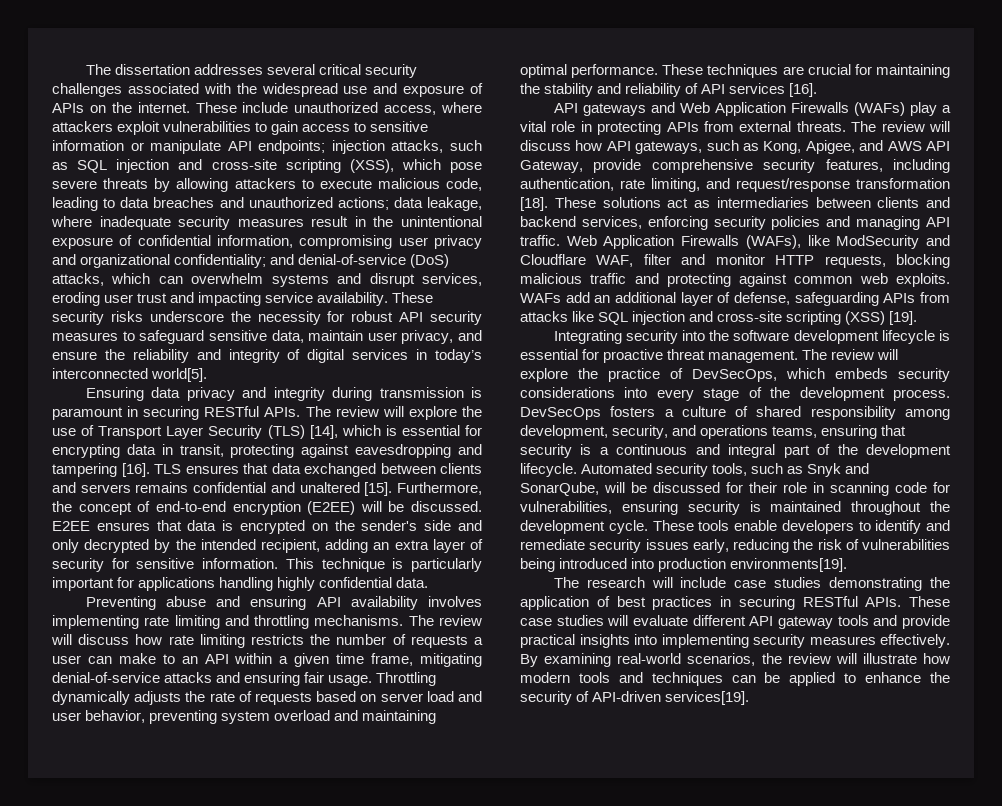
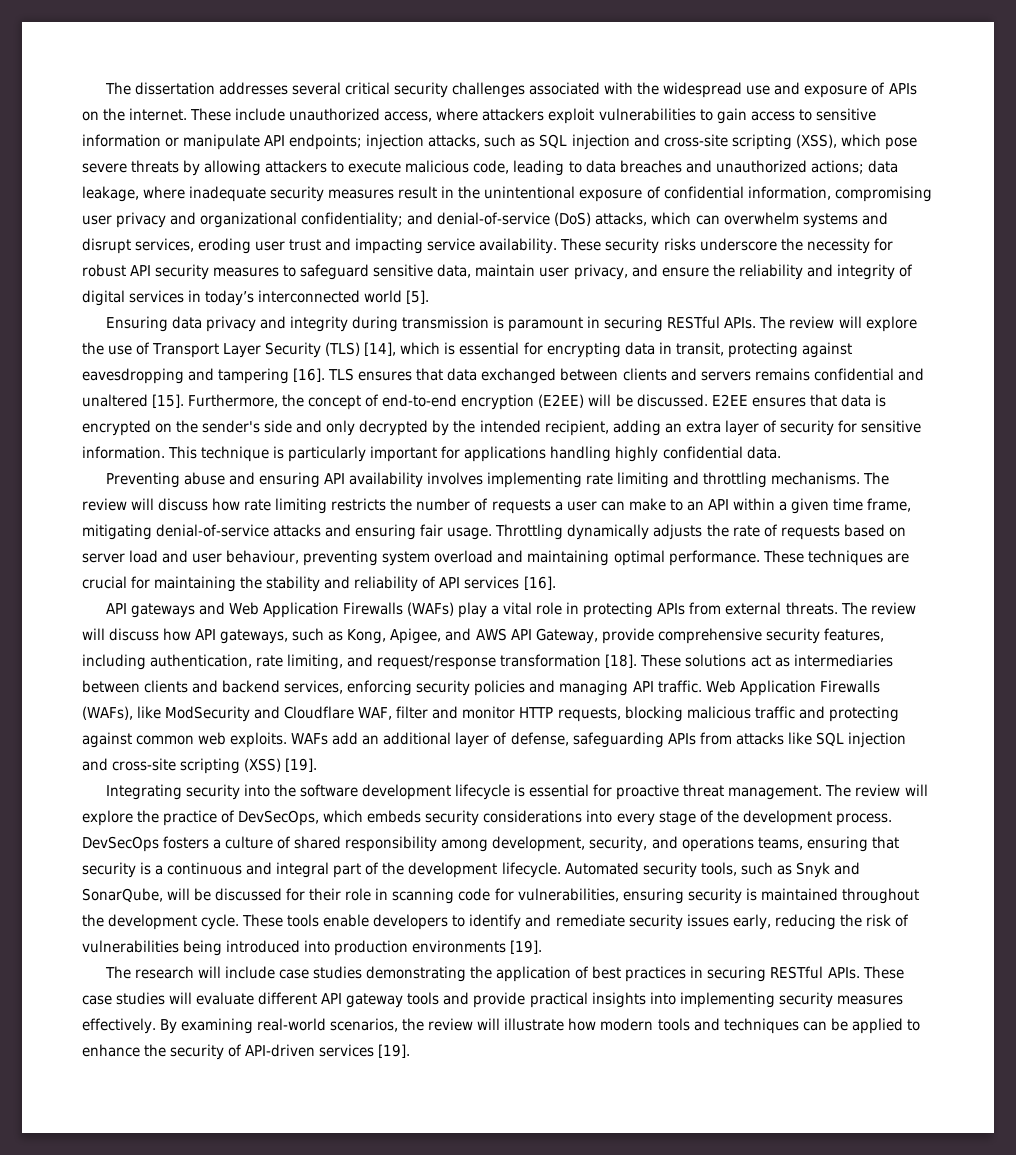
- These security risks underscore the necessity for robust API security measures to safeguard sensitive data, maintain user privacy, and ensure the reliability and integrity of digital services in today’s interconnected world[5].
+ These security risks underscore the necessity for robust API security measures to safeguard sensitive data, maintain user privacy, and ensure the reliability and integrity of digital services in today’s interconnected world [5].
- Throttling dynamically adjusts the rate of requests based on server load and user behavior, preventing system overload and maintaining optimal performance.
+ Throttling dynamically adjusts the rate of requests based on server load and user behaviour, preventing system overload and maintaining optimal performance.
- These tools enable developers to identify and remediate security issues early, reducing the risk of vulnerabilities being introduced into production environments[19].
+ These tools enable developers to identify and remediate security issues early, reducing the risk of vulnerabilities being introduced into production environments [19].
- By examining real-world scenarios, the review will illustrate how modern tools and techniques can be applied to enhance the security of API-driven services[19].
+ By examining real-world scenarios, the review will illustrate how modern tools and techniques can be applied to enhance the security of API-driven services [19].

